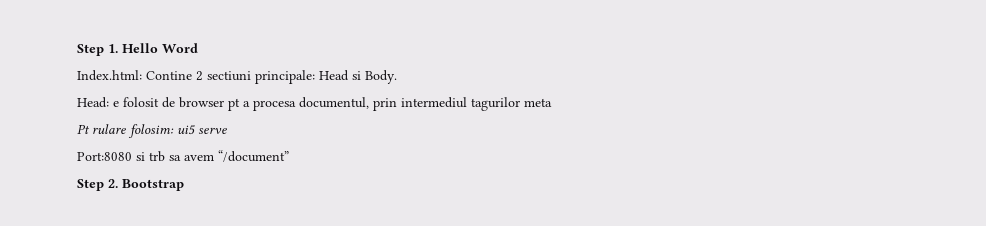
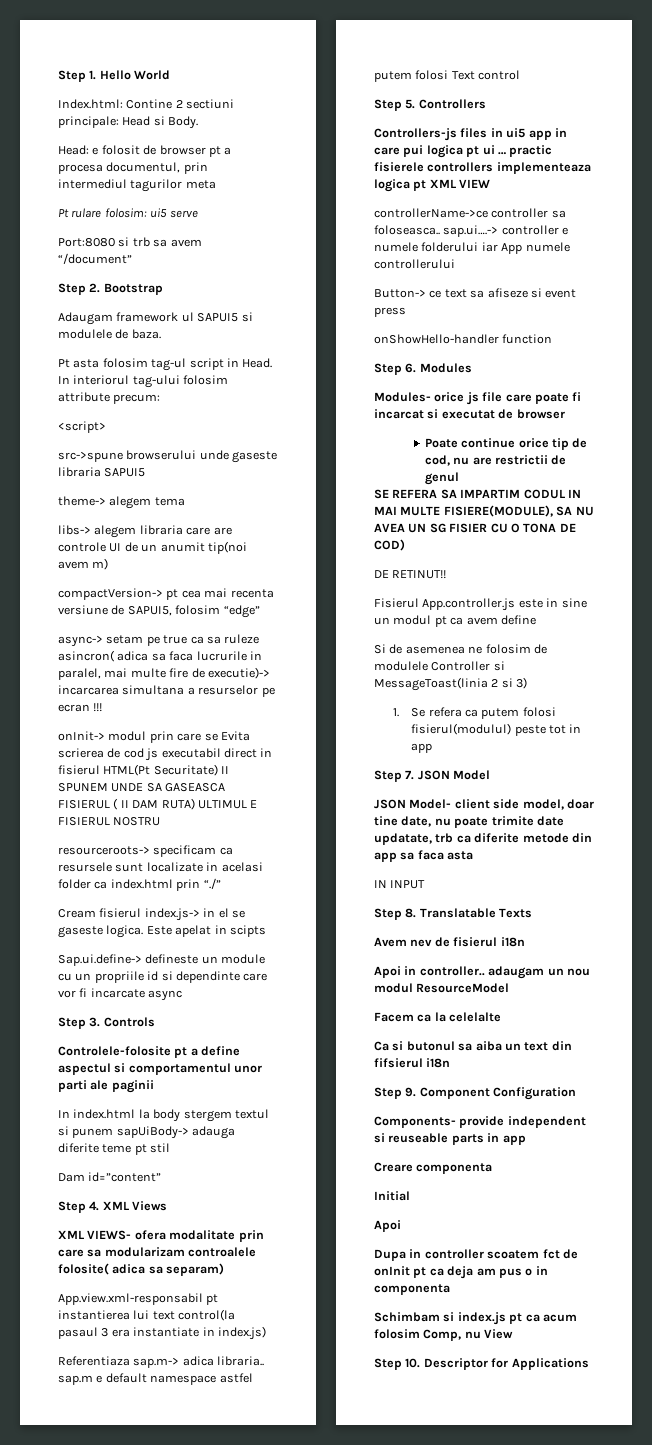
- Step 1. Hello Word
+ Step 1. Hello World
+ Adaugam framework ul SAPUI5 si modulele de baza.
+ Pt asta folosim tag-ul script in Head. In interiorul tag-ului folosim attribute precum:
+ <script>
+ src->spune browserului unde gaseste libraria SAPUI5
+ theme-> alegem tema
+ libs-> alegem libraria care are controle UI de un anumit tip(noi avem m)
+ compactVersion-> pt cea mai recenta versiune de SAPUI5, folosim “edge”
+ async-> setam pe true ca sa ruleze asincron( adica sa faca lucrurile in paralel, mai multe fire de executie)-> incarcarea simultana a resurselor pe ecran !!!
+ onInit-> modul prin care se Evita scrierea de cod js executabil direct in fisierul HTML(Pt Securitate) II SPUNEM UNDE SA GASEASCA FISIERUL ( II DAM RUTA) ULTIMUL E FISIERUL NOSTRU
+ resourceroots-> specificam ca resursele sunt localizate in acelasi folder ca index.html prin “./”
+ Cream fisierul index.js-> in el se gaseste logica. Este apelat in scipts
+ Sap.ui.define-> defineste un module cu un propriile id si dependinte care vor fi incarcate async
+ Step 3. Controls
+ Controlele-folosite pt a define aspectul si comportamentul unor parti ale paginii
+ In index.html la body stergem textul si punem sapUiBody-> adauga diferite teme pt stil
+ Dam id=”content”
+ Step 4. XML Views
+ XML VIEWS- ofera modalitate prin care sa modularizam controalele folosite( adica sa separam)
+ App.view.xml-responsabil pt instantierea lui text control(la pasaul 3 era instantiate in index.js)
+ Referentiaza sap.m-> adica libraria.. sap.m e default namespace astfel putem folosi Text control
+ Step 5. Controllers
+ Controllers-js files in ui5 app in care pui logica pt ui … practic fisierele controllers implementeaza logica pt XML VIEW
+ controllerName->ce controller sa foloseasca.. sap.ui….-> controller e numele folderului iar App numele controllerului
+ Button-> ce text sa afiseze si event press
+ onShowHello-handler function
+ Step 6. Modules
+ Modules- orice js file care poate fi incarcat si executat de browser
+ Poate continue orice tip de cod, nu are restrictii de genul
+ SE REFERA SA IMPARTIM CODUL IN MAI MULTE FISIERE(MODULE), SA NU AVEA UN SG FISIER CU O TONA DE COD)
+ DE RETINUT!!
+ Fisierul App.controller.js este in sine un modul pt ca avem define
+ Si de asemenea ne folosim de modulele Controller si MessageToast(linia 2 si 3)
+ 1. Se refera ca putem folosi fisierul(modulul) peste tot in app
+ Step 7. JSON Model
+ JSON Model- client side model, doar tine date, nu poate trimite date updatate, trb ca diferite metode din app sa faca asta
+ IN INPUT
+ Step 8. Translatable Texts
+ Avem nev de fisierul i18n
+ Apoi in controller.. adaugam un nou modul ResourceModel
+ Facem ca la celelalte
+ Ca si butonul sa aiba un text din fifsierul i18n
+ Step 9. Component Configuration
+ Components- provide independent si reuseable parts in app
+ Creare componenta
+ Initial
+ Apoi
+ Dupa in controller scoatem fct de onInit pt ca deja am pus o in componenta
+ Schimbam si index.js pt ca acum folosim Comp, nu View
+ Step 10. Descriptor for Applications

